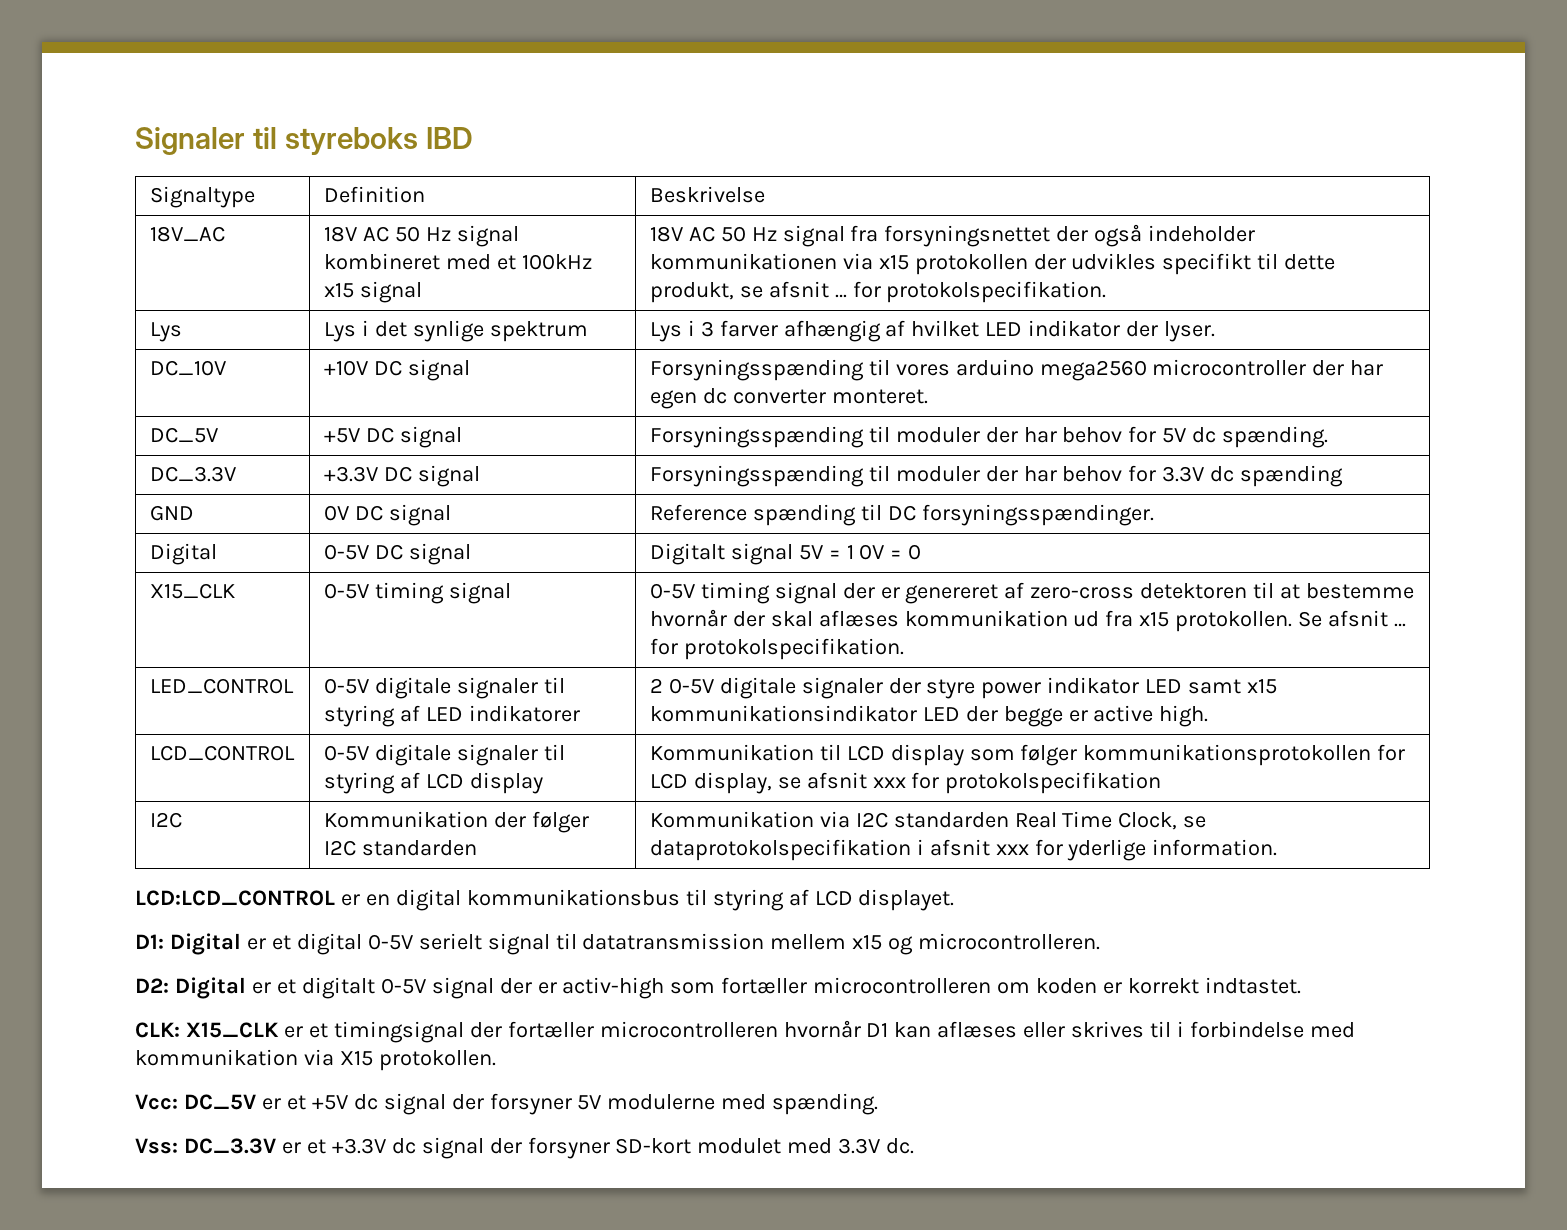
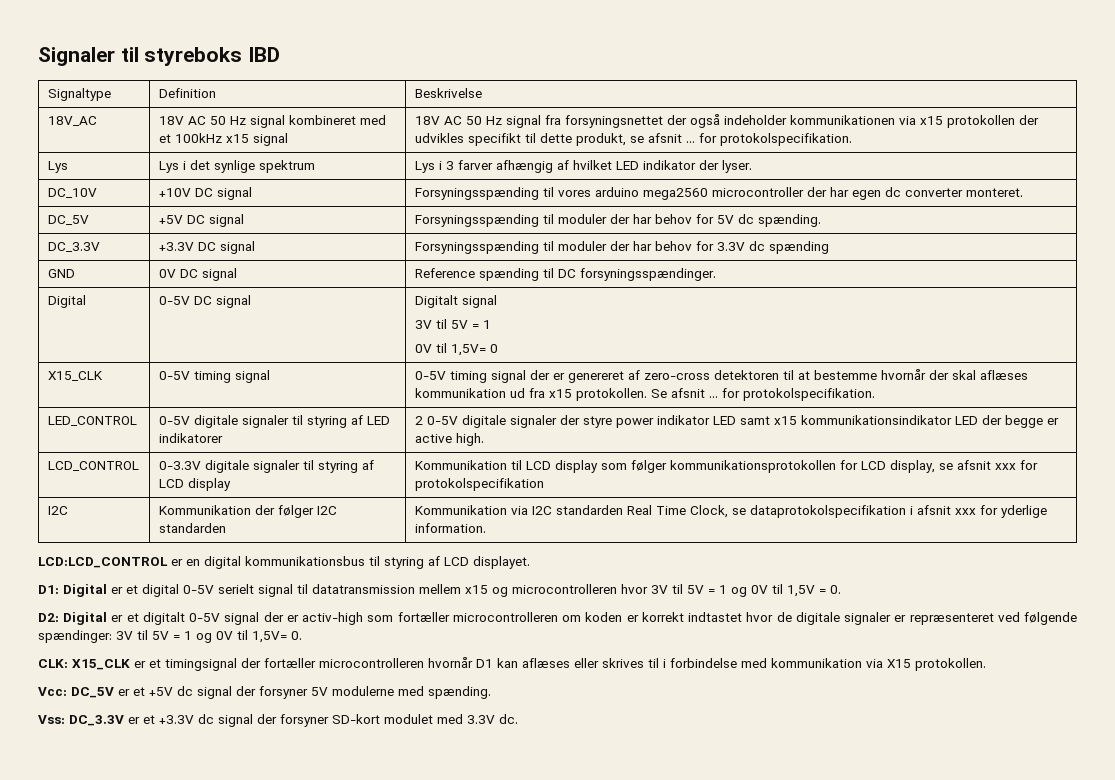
- Digital | 0-5V DC signal | Digitalt signal 5V = 1 0V = 0
+ Digital | 0-5V DC signal | Digitalt signal
+ 3V til 5V = 1
+ 0V til 1,5V= 0
- LCD_CONTROL | 0-5V digitale signaler til styring af LCD display | Kommunikation til LCD display som følger kommunikationsprotokollen for LCD display, se afsnit xxx for protokolspecifikation
+ LCD_CONTROL | 0-3.3V digitale signaler til styring af LCD display | Kommunikation til LCD display som følger kommunikationsprotokollen for LCD display, se afsnit xxx for protokolspecifikation
- D1: Digital er et digital 0-5V serielt signal til datatransmission mellem x15 og microcontrolleren.
+ D1: Digital er et digital 0-5V serielt signal til datatransmission mellem x15 og microcontrolleren hvor 3V til 5V = 1 og 0V til 1,5V = 0.
- D2: Digital er et digitalt 0-5V signal der er activ-high som fortæller microcontrolleren om koden er korrekt indtastet.
+ D2: Digital er et digitalt 0-5V signal der er activ-high som fortæller microcontrolleren om koden er korrekt indtastet hvor de digitale signaler er repræsenteret ved følgende spændinger: 3V til 5V = 1 og 0V til 1,5V= 0.

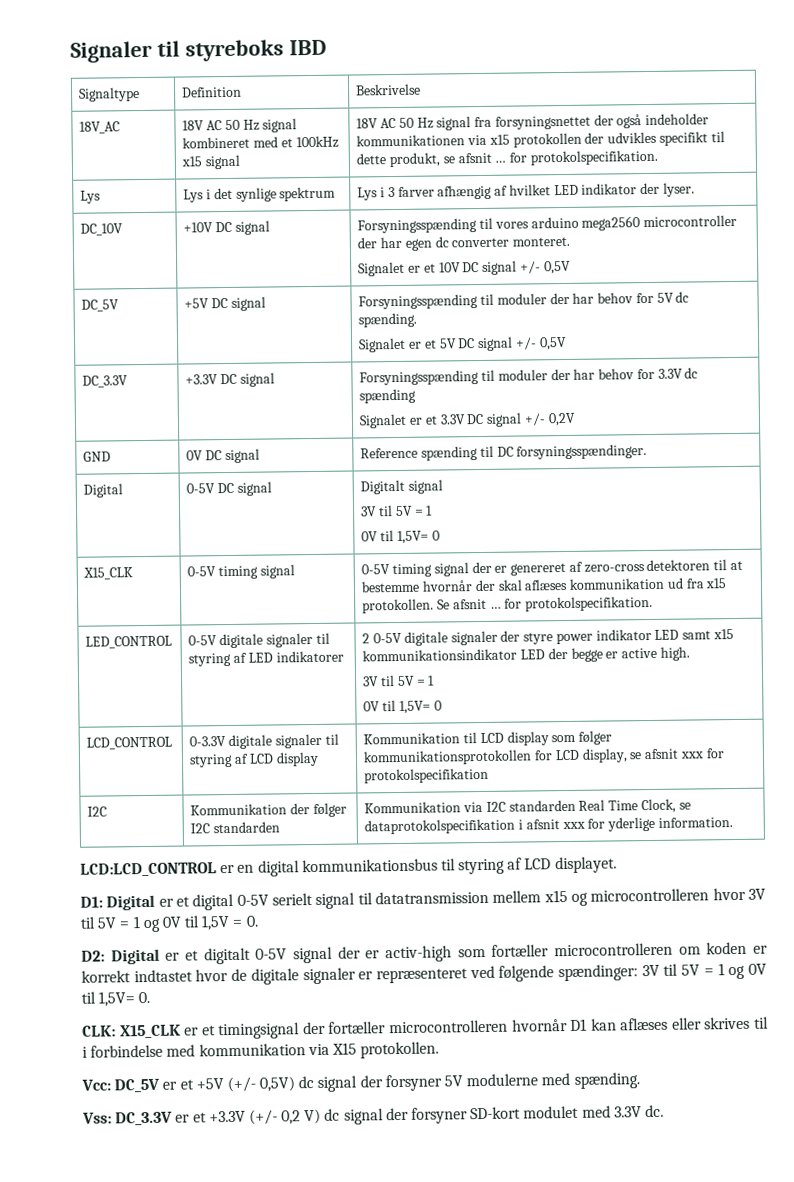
  DC_10V | +10V DC signal | Forsyningsspænding til vores arduino mega2560 microcontroller der har egen dc converter monteret.
+ Signalet er et 10V DC signal +/- 0,5V
  DC_5V | +5V DC signal | Forsyningsspænding til moduler der har behov for 5V dc spænding.
+ Signalet er et 5V DC signal +/- 0,5V
  DC_3.3V | +3.3V DC signal | Forsyningsspænding til moduler der har behov for 3.3V dc spænding
+ Signalet er et 3.3V DC signal +/- 0,2V
  LED_CONTROL | 0-5V digitale signaler til styring af LED indikatorer | 2 0-5V digitale signaler der styre power indikator LED samt x15 kommunikationsindikator LED der begge er active high.
+ 3V til 5V = 1
+ 0V til 1,5V= 0
- Vcc: DC_5V er et +5V dc signal der forsyner 5V modulerne med spænding.
+ Vcc: DC_5V er et +5V (+/- 0,5V) dc signal der forsyner 5V modulerne med spænding.
- Vss: DC_3.3V er et +3.3V dc signal der forsyner SD-kort modulet med 3.3V dc.
+ Vss: DC_3.3V er et +3.3V (+/- 0,2 V) dc signal der forsyner SD-kort modulet med 3.3V dc.

